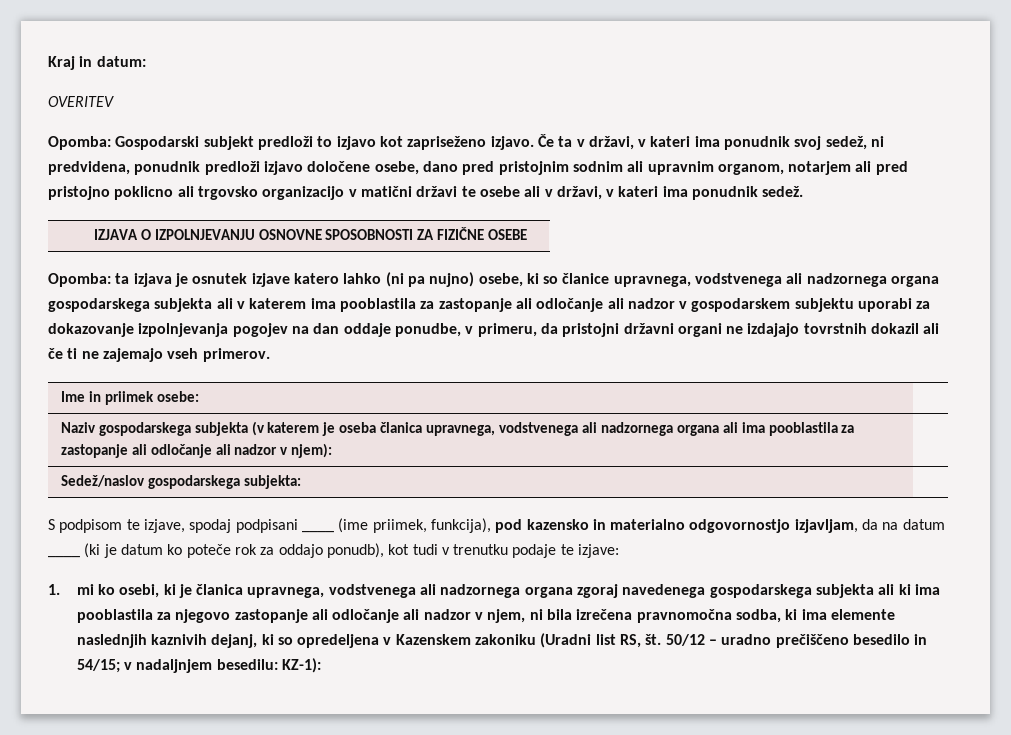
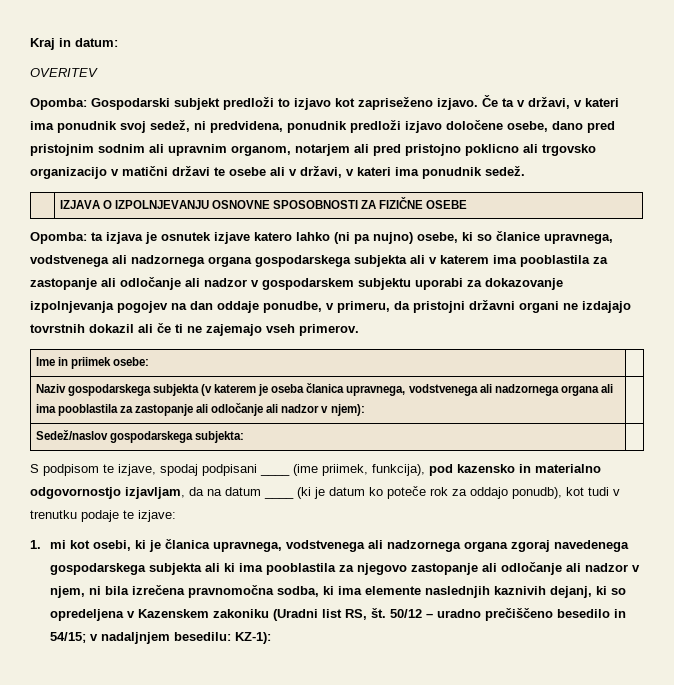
- 1. mi ko osebi, ki je članica upravnega, vodstvenega ali nadzornega organa zgoraj navedenega gospodarskega subjekta ali ki ima pooblastila za njegovo zastopanje ali odločanje ali nadzor v njem, ni bila izrečena pravnomočna sodba, ki ima elemente naslednjih kaznivih dejanj, ki so opredeljena v Kazenskem zakoniku (Uradni list RS, št.
+ 1. mi kot osebi, ki je članica upravnega, vodstvenega ali nadzornega organa zgoraj navedenega gospodarskega subjekta ali ki ima pooblastila za njegovo zastopanje ali odločanje ali nadzor v njem, ni bila izrečena pravnomočna sodba, ki ima elemente naslednjih kaznivih dejanj, ki so opredeljena v Kazenskem zakoniku (Uradni list RS, št.

